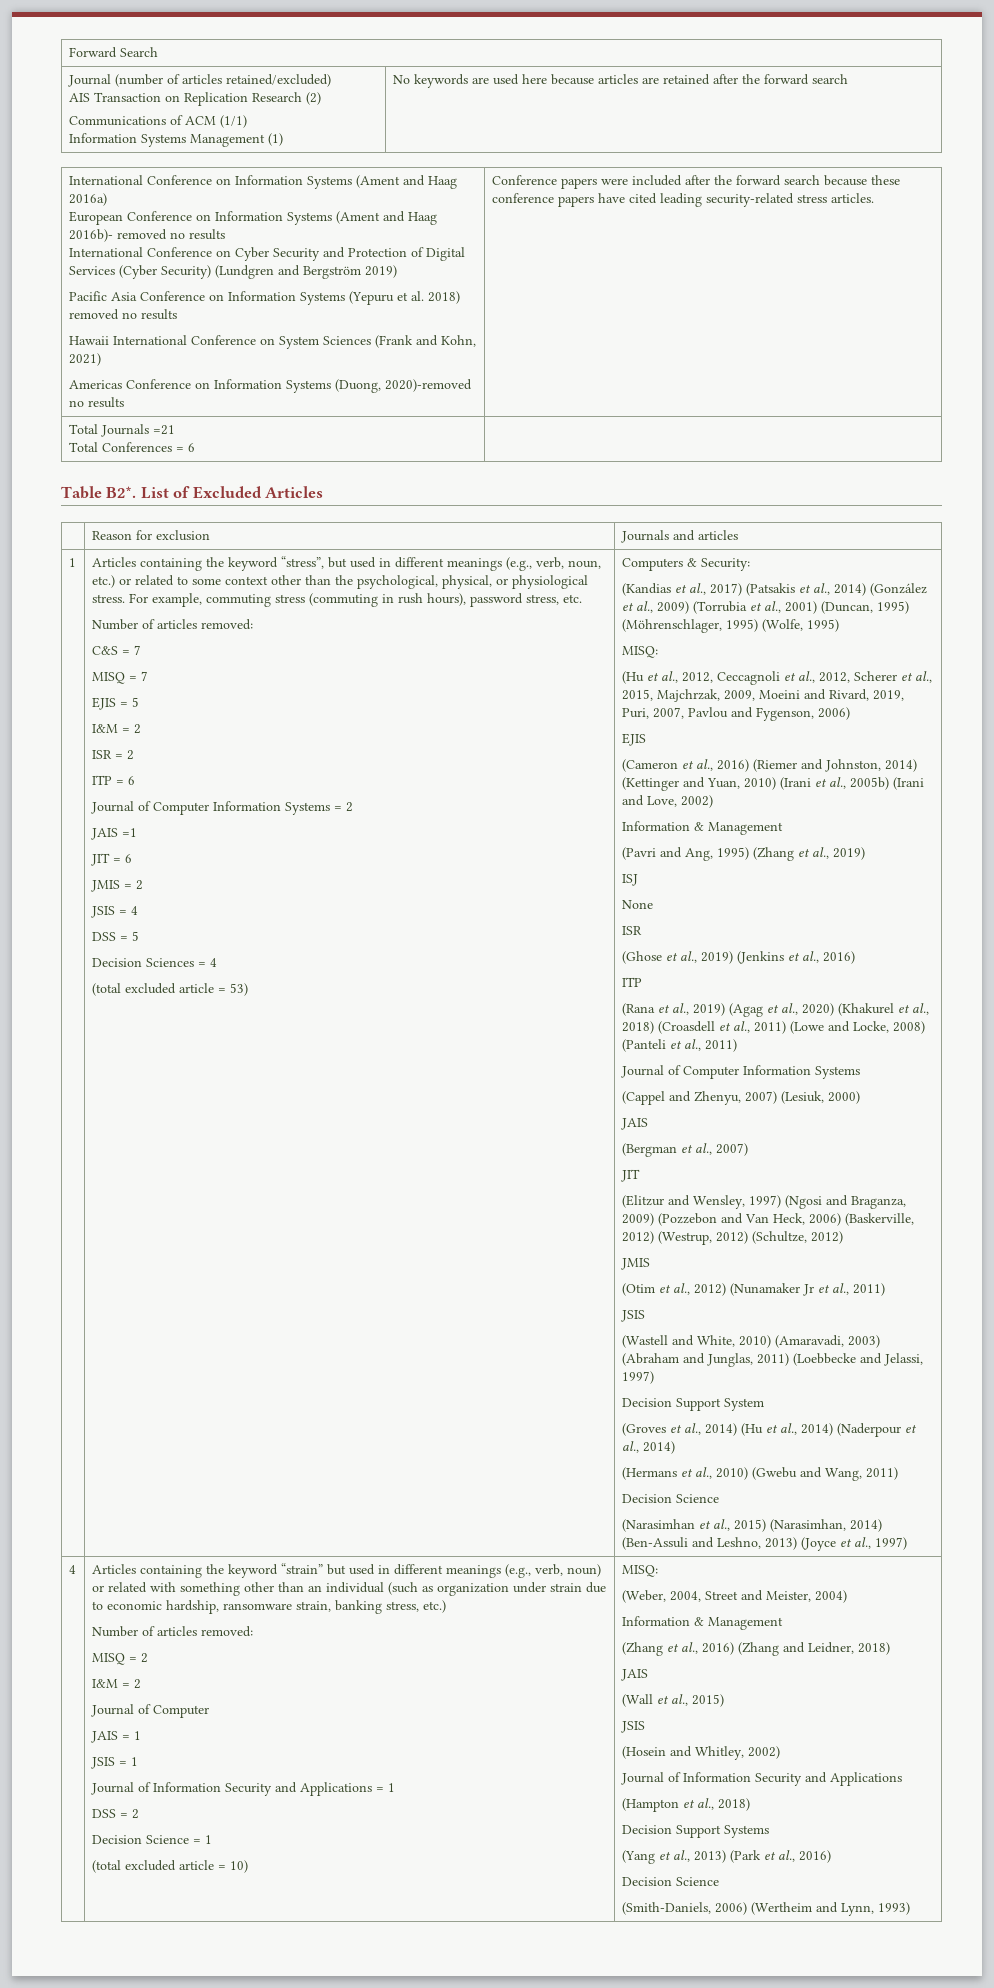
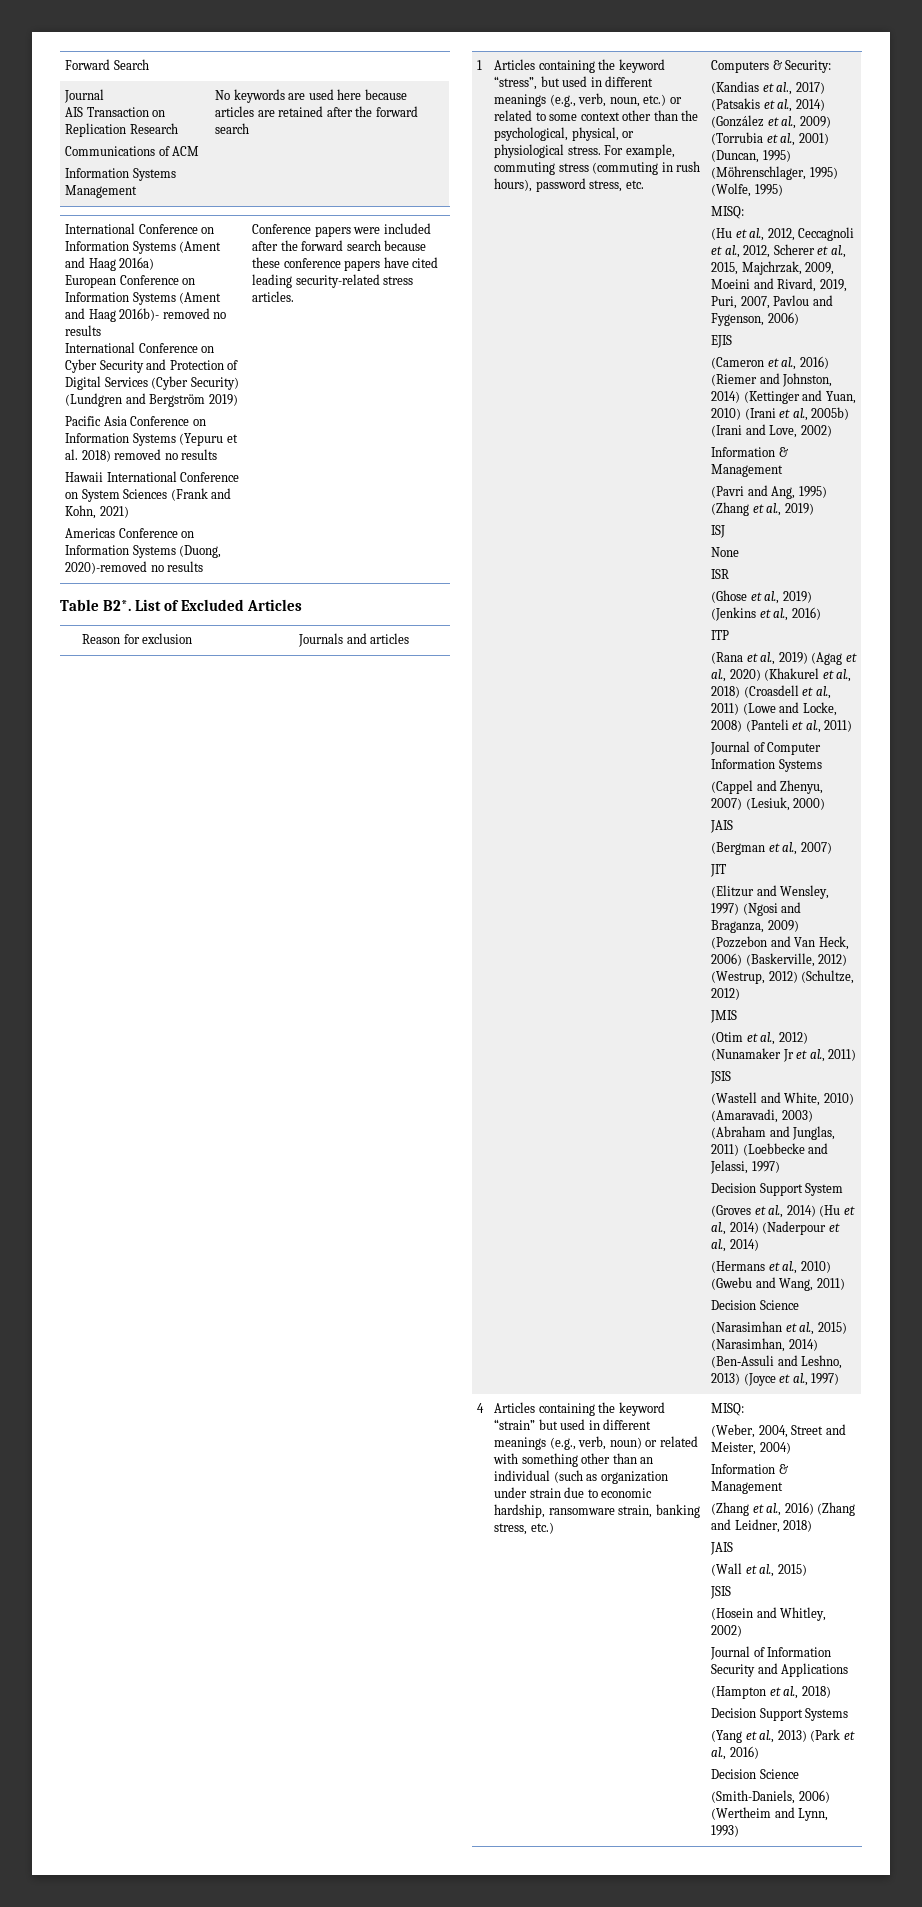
  Forward Search
- Journal (number of articles retained/excluded)
- AIS Transaction on Replication Research (2)
- Communications of ACM (1/1)
- Information Systems Management (1) | No keywords are used here because articles are retained after the forward search
+ Journal
+ AIS Transaction on Replication Research
+ Communications of ACM
+ Information Systems Management | No keywords are used here because articles are retained after the forward search
- Total Journals =21
- Total Conferences = 6 |
  For example, commuting stress (commuting in rush hours), password stress, etc.
- Number of articles removed:
- C&S = 7
- MISQ = 7
- EJIS = 5
- I&M = 2
- ISR = 2
- ITP = 6
- Journal of Computer Information Systems = 2
- JAIS =1
- JIT = 6
- JMIS = 2
- JSIS = 4
- DSS = 5
- Decision Sciences = 4
- (total excluded article = 53)
  Articles containing the keyword “strain” but used in different meanings (e.g., verb, noun) or related with something other than an individual (such as organization under strain due to economic hardship, ransomware strain, banking stress, etc.)
- Number of articles removed:
- MISQ = 2
- I&M = 2
- Journal of Computer
- JAIS = 1
- JSIS = 1
- Journal of Information Security and Applications = 1
- DSS = 2
- Decision Science = 1
- (total excluded article = 10)

